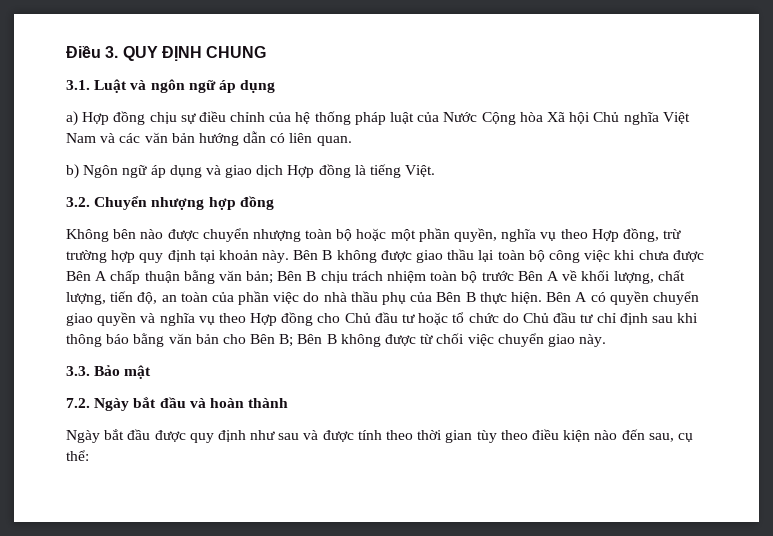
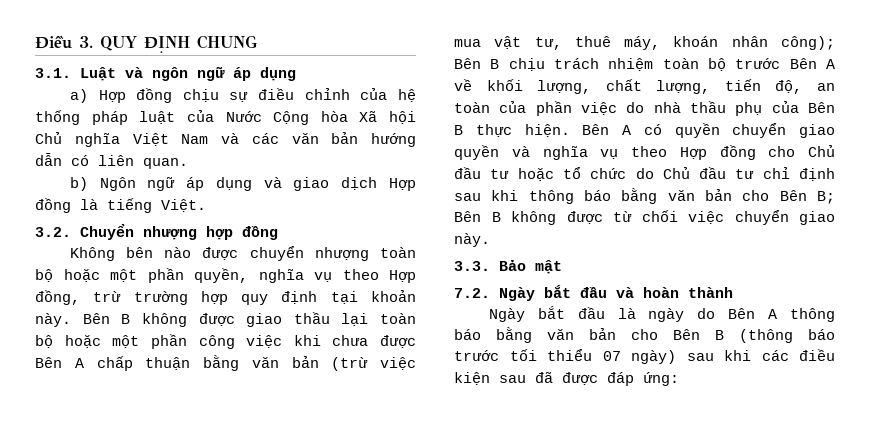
- Bên B không được giao thầu lại toàn bộ công việc khi chưa được Bên A chấp thuận bằng văn bản; Bên B chịu trách nhiệm toàn bộ trước Bên A về khối lượng, chất lượng, tiến độ, an toàn của phần việc do nhà thầu phụ của Bên B thực hiện.
+ Bên B không được giao thầu lại toàn bộ hoặc một phần công việc khi chưa được Bên A chấp thuận bằng văn bản (trừ việc mua vật tư, thuê máy, khoán nhân công); Bên B chịu trách nhiệm toàn bộ trước Bên A về khối lượng, chất lượng, tiến độ, an toàn của phần việc do nhà thầu phụ của Bên B thực hiện.
- Ngày bắt đầu được quy định như sau và được tính theo thời gian tùy theo điều kiện nào đến sau, cụ thể:
+ Ngày bắt đầu là ngày do Bên A thông báo bằng văn bản cho Bên B (thông báo trước tối thiểu 07 ngày) sau khi các điều kiện sau đã được đáp ứng:

